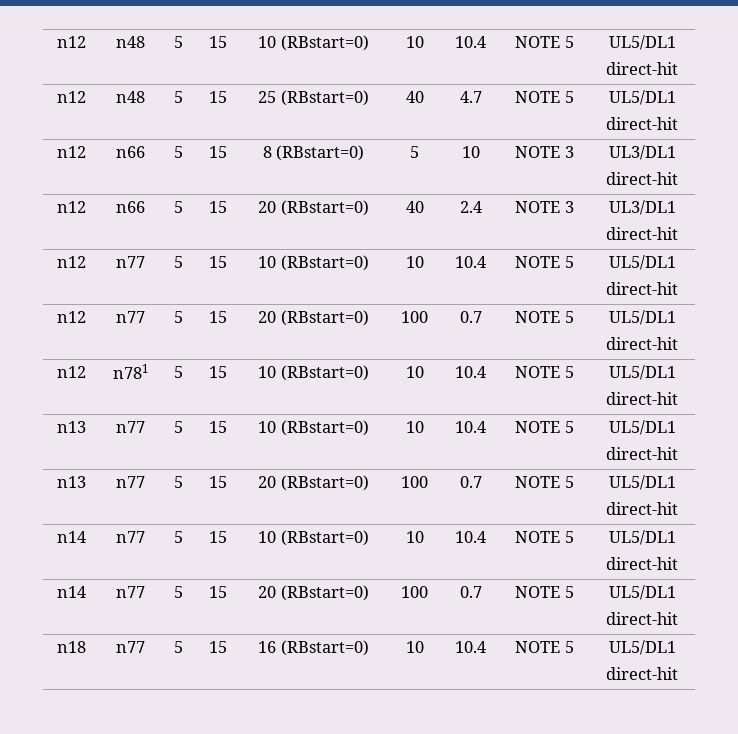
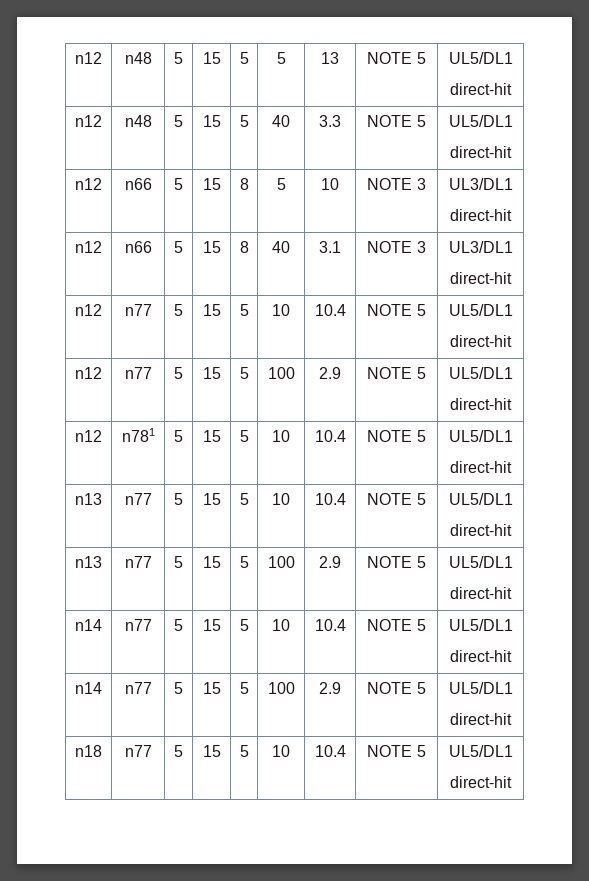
- n12 | n48 | 5 | 15 | 10 (RBstart=0) | 10 | 10.4 | NOTE 5 | UL5/DL1
+ n12 | n48 | 5 | 15 | 5 | 5 | 13 | NOTE 5 | UL5/DL1
- n12 | n48 | 5 | 15 | 25 (RBstart=0) | 40 | 4.7 | NOTE 5 | UL5/DL1
+ n12 | n48 | 5 | 15 | 5 | 40 | 3.3 | NOTE 5 | UL5/DL1
- n12 | n66 | 5 | 15 | 8 (RBstart=0) | 5 | 10 | NOTE 3 | UL3/DL1
+ n12 | n66 | 5 | 15 | 8 | 5 | 10 | NOTE 3 | UL3/DL1
- n12 | n66 | 5 | 15 | 20 (RBstart=0) | 40 | 2.4 | NOTE 3 | UL3/DL1
+ n12 | n66 | 5 | 15 | 8 | 40 | 3.1 | NOTE 3 | UL3/DL1
- n12 | n77 | 5 | 15 | 10 (RBstart=0) | 10 | 10.4 | NOTE 5 | UL5/DL1
+ n12 | n77 | 5 | 15 | 5 | 10 | 10.4 | NOTE 5 | UL5/DL1
- n12 | n77 | 5 | 15 | 20 (RBstart=0) | 100 | 0.7 | NOTE 5 | UL5/DL1
+ n12 | n77 | 5 | 15 | 5 | 100 | 2.9 | NOTE 5 | UL5/DL1
- n12 | n781 | 5 | 15 | 10 (RBstart=0) | 10 | 10.4 | NOTE 5 | UL5/DL1
+ n12 | n781 | 5 | 15 | 5 | 10 | 10.4 | NOTE 5 | UL5/DL1
- n13 | n77 | 5 | 15 | 10 (RBstart=0) | 10 | 10.4 | NOTE 5 | UL5/DL1
+ n13 | n77 | 5 | 15 | 5 | 10 | 10.4 | NOTE 5 | UL5/DL1
- n13 | n77 | 5 | 15 | 20 (RBstart=0) | 100 | 0.7 | NOTE 5 | UL5/DL1
+ n13 | n77 | 5 | 15 | 5 | 100 | 2.9 | NOTE 5 | UL5/DL1
  direct-hit
- n14 | n77 | 5 | 15 | 10 (RBstart=0) | 10 | 10.4 | NOTE 5 | UL5/DL1
+ n14 | n77 | 5 | 15 | 5 | 10 | 10.4 | NOTE 5 | UL5/DL1
- n14 | n77 | 5 | 15 | 20 (RBstart=0) | 100 | 0.7 | NOTE 5 | UL5/DL1
+ n14 | n77 | 5 | 15 | 5 | 100 | 2.9 | NOTE 5 | UL5/DL1
- n18 | n77 | 5 | 15 | 16 (RBstart=0) | 10 | 10.4 | NOTE 5 | UL5/DL1
+ n18 | n77 | 5 | 15 | 5 | 10 | 10.4 | NOTE 5 | UL5/DL1

